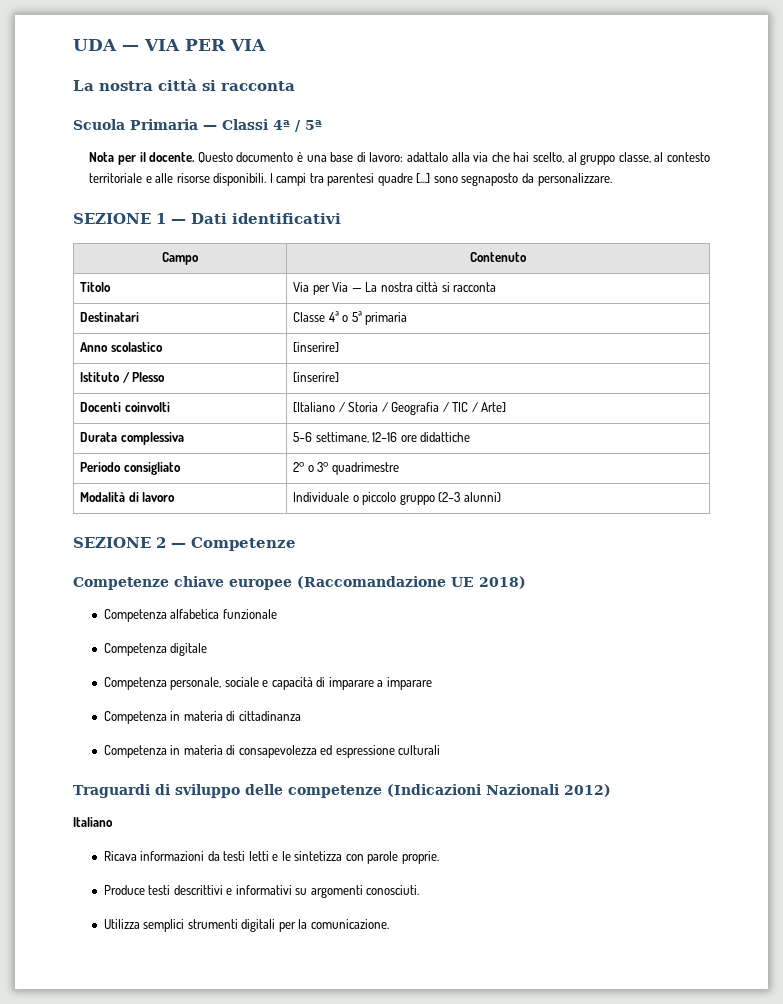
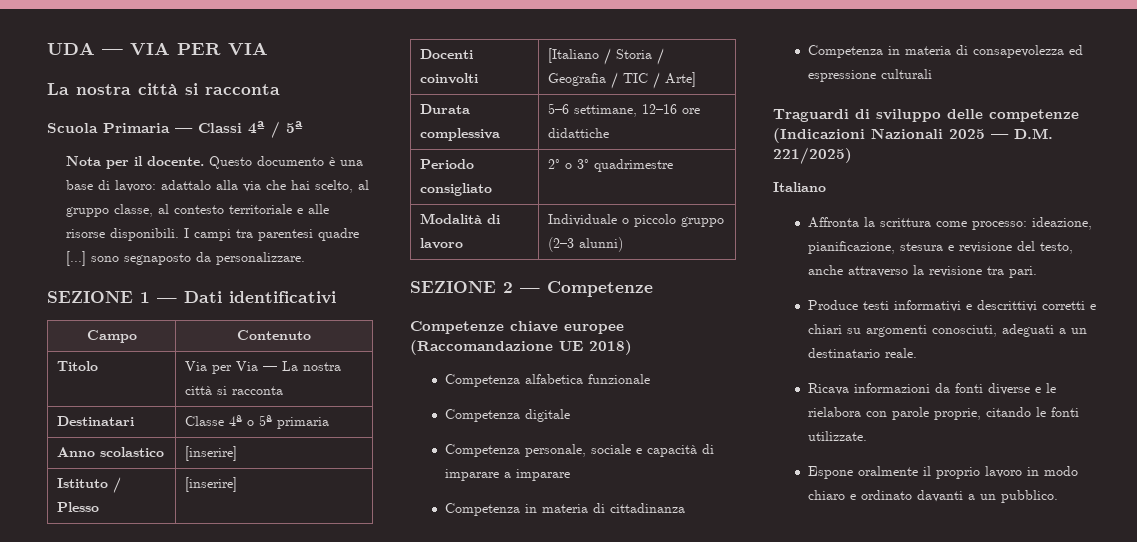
- Traguardi di sviluppo delle competenze (Indicazioni Nazionali 2012)
+ Traguardi di sviluppo delle competenze (Indicazioni Nazionali 2025 — D.M. 221/2025)
  Italiano
+ Affronta la scrittura come processo: ideazione, pianificazione, stesura e revisione del testo, anche attraverso la revisione tra pari.
+ Produce testi informativi e descrittivi corretti e chiari su argomenti conosciuti, adeguati a un destinatario reale.
- Ricava informazioni da testi letti e le sintetizza con parole proprie.
- Produce testi descrittivi e informativi su argomenti conosciuti.
- Utilizza semplici strumenti digitali per la comunicazione.
+ Ricava informazioni da fonti diverse e le rielabora con parole proprie, citando le fonti utilizzate.
+ Espone oralmente il proprio lavoro in modo chiaro e ordinato davanti a un pubblico.

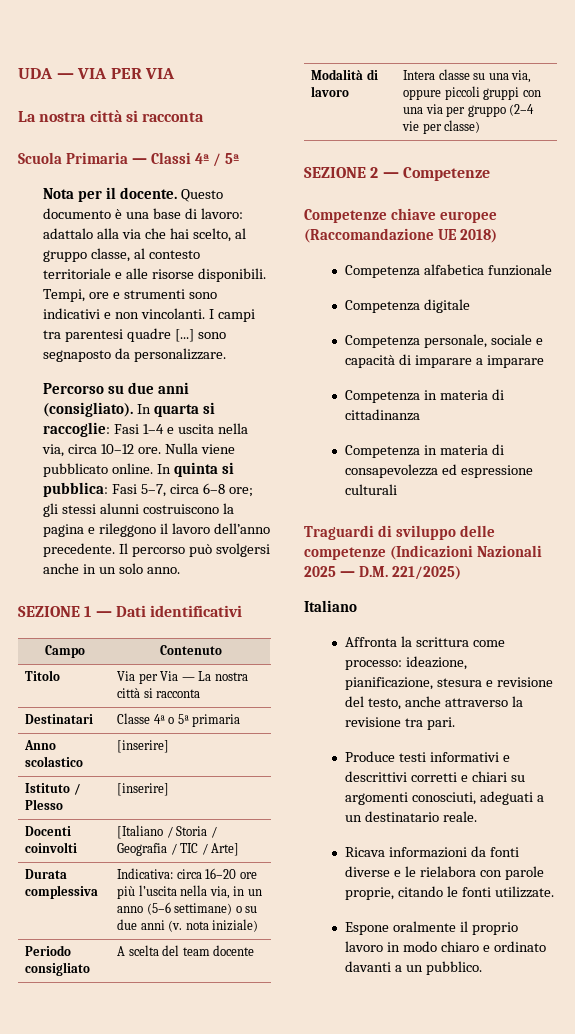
+ Tempi, ore e strumenti sono indicativi e non vincolanti.
+ Percorso su due anni (consigliato). In quarta si raccoglie: Fasi 1–4 e uscita nella via, circa 10–12 ore. Nulla viene pubblicato online. In quinta si pubblica: Fasi 5–7, circa 6–8 ore; gli stessi alunni costruiscono la pagina e rileggono il lavoro dell’anno precedente. Il percorso può svolgersi anche in un solo anno.
- Durata complessiva | 5–6 settimane, 12–16 ore didattiche
- Periodo consigliato | 2° o 3° quadrimestre
- Modalità di lavoro | Individuale o piccolo gruppo (2–3 alunni)
+ Durata complessiva | Indicativa: circa 16–20 ore più l’uscita nella via, in un anno (5–6 settimane) o su due anni (v. nota iniziale)
+ Periodo consigliato | A scelta del team docente
+ Modalità di lavoro | Intera classe su una via, oppure piccoli gruppi con una via per gruppo (2–4 vie per classe)

